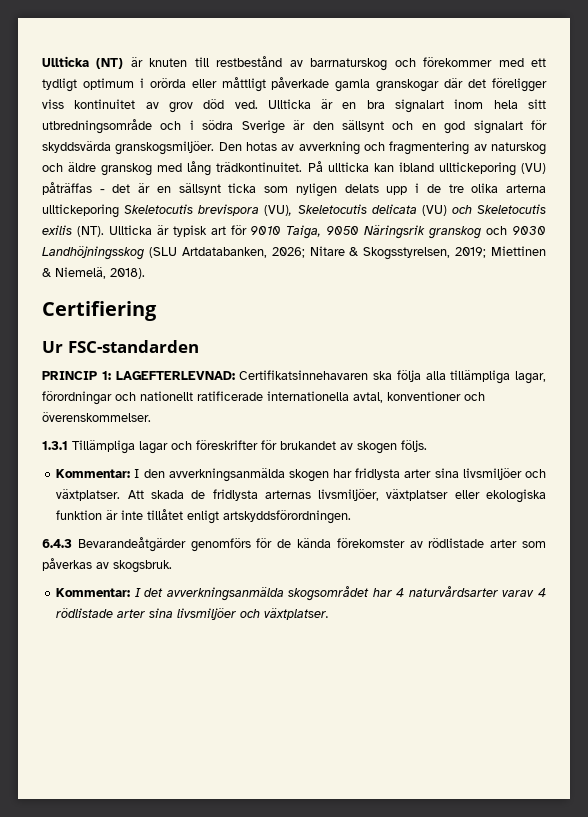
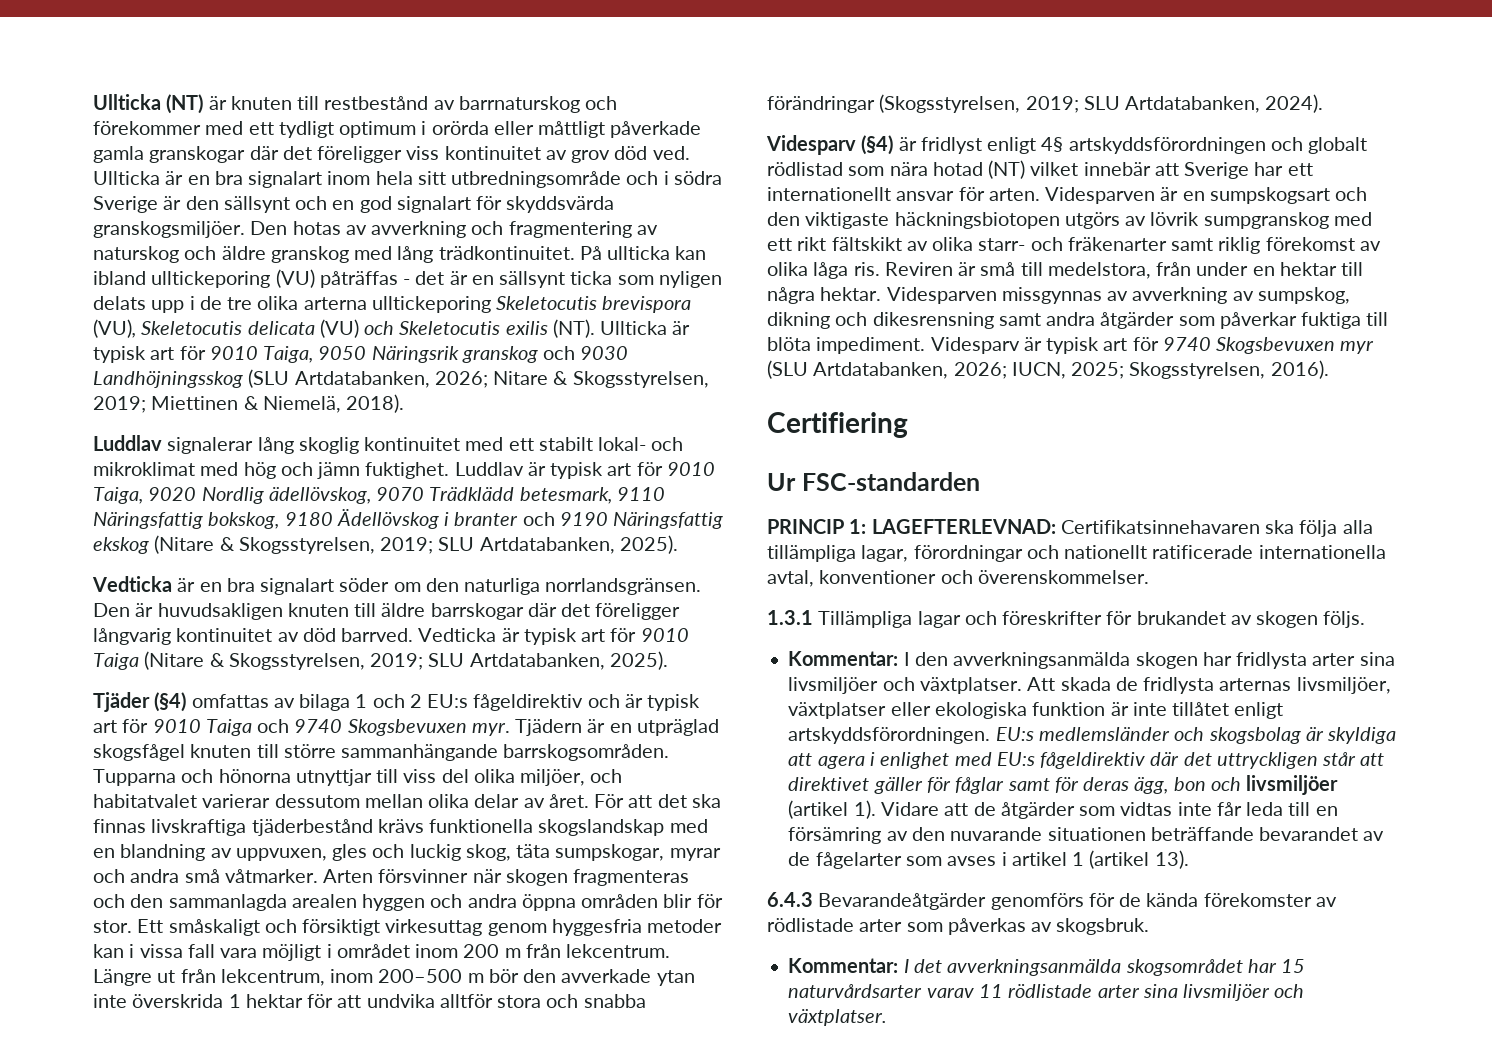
+ Luddlav signalerar lång skoglig kontinuitet med ett stabilt lokal- och mikroklimat med hög och jämn fuktighet. Luddlav är typisk art för 9010 Taiga, 9020 Nordlig ädellövskog, 9070 Trädklädd betesmark, 9110 Näringsfattig bokskog, 9180 Ädellövskog i branter och 9190 Näringsfattig ekskog (Nitare & Skogsstyrelsen, 2019; SLU Artdatabanken, 2025).
+ Vedticka är en bra signalart söder om den naturliga norrlandsgränsen. Den är huvudsakligen knuten till äldre barrskogar där det föreligger långvarig kontinuitet av död barrved. Vedticka är typisk art för 9010 Taiga (Nitare & Skogsstyrelsen, 2019; SLU Artdatabanken, 2025).
+ Tjäder (§4) omfattas av bilaga 1 och 2 EU:s fågeldirektiv och är typisk art för 9010 Taiga och 9740 Skogsbevuxen myr. Tjädern är en utpräglad skogsfågel knuten till större sammanhängande barrskogsområden. Tupparna och hönorna utnyttjar till viss del olika miljöer, och habitatvalet varierar dessutom mellan olika delar av året. För att det ska finnas livskraftiga tjäderbestånd krävs funktionella skogslandskap med en blandning av uppvuxen, gles och luckig skog, täta sumpskogar, myrar och andra små våtmarker. Arten försvinner när skogen fragmenteras och den sammanlagda arealen hyggen och andra öppna områden blir för stor. Ett småskaligt och försiktigt virkesuttag genom hyggesfria metoder kan i vissa fall vara möjligt i området inom 200 m från lekcentrum. Längre ut från lekcentrum, inom 200–500 m bör den avverkade ytan inte överskrida 1 hektar för att undvika alltför stora och snabba förändringar (Skogsstyrelsen, 2019; SLU Artdatabanken, 2024).
+ Videsparv (§4) är fridlyst enligt 4§ artskyddsförordningen och globalt rödlistad som nära hotad (NT) vilket innebär att Sverige har ett internationellt ansvar för arten. Videsparven är en sumpskogsart och den viktigaste häckningsbiotopen utgörs av lövrik sumpgranskog med ett rikt fältskikt av olika starr- och fräkenarter samt riklig förekomst av olika låga ris. Reviren är små till medelstora, från under en hektar till några hektar. Videsparven missgynnas av avverkning av sumpskog, dikning och dikesrensning samt andra åtgärder som påverkar fuktiga till blöta impediment. Videsparv är typisk art för 9740 Skogsbevuxen myr (SLU Artdatabanken, 2026; IUCN, 2025; Skogsstyrelsen, 2016).
+ EU:s medlemsländer och skogsbolag är skyldiga att agera i enlighet med EU:s fågeldirektiv där det uttryckligen står att direktivet gäller för fåglar samt för deras ägg, bon och livsmiljöer (artikel 1). Vidare att de åtgärder som vidtas inte får leda till en försämring av den nuvarande situationen beträffande bevarandet av de fågelarter som avses i artikel 1 (artikel 13).
- Kommentar: I det avverkningsanmälda skogsområdet har 4 naturvårdsarter varav 4 rödlistade arter sina livsmiljöer och växtplatser.
+ Kommentar: I det avverkningsanmälda skogsområdet har 15 naturvårdsarter varav 11 rödlistade arter sina livsmiljöer och växtplatser.

